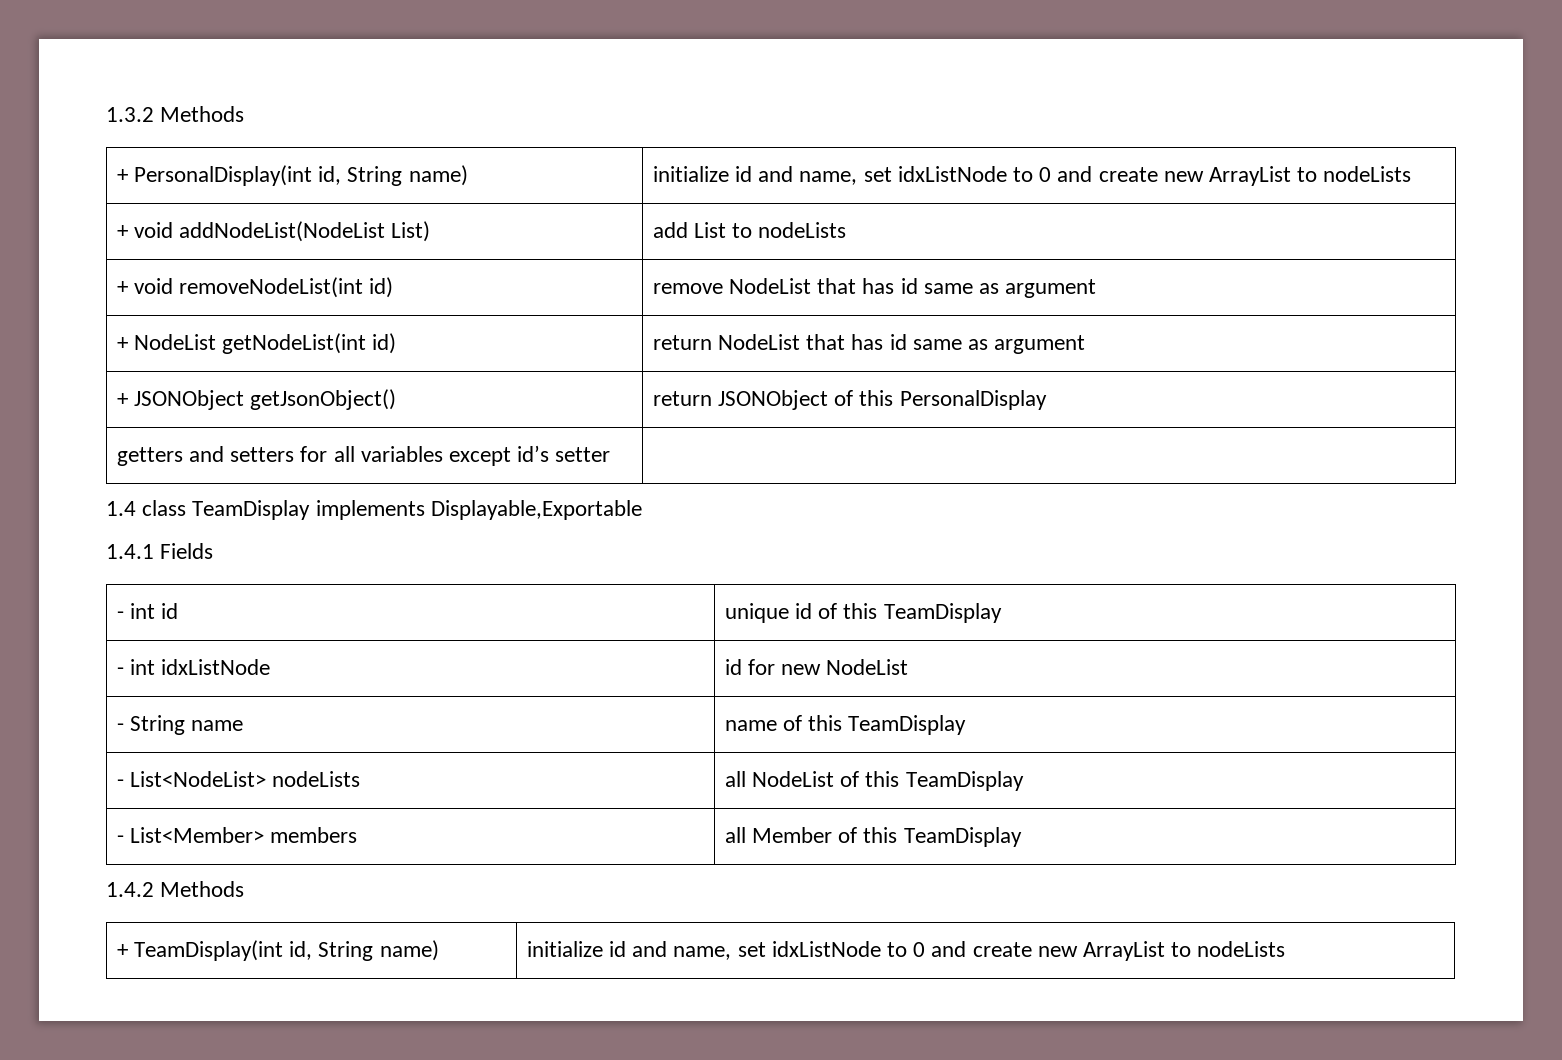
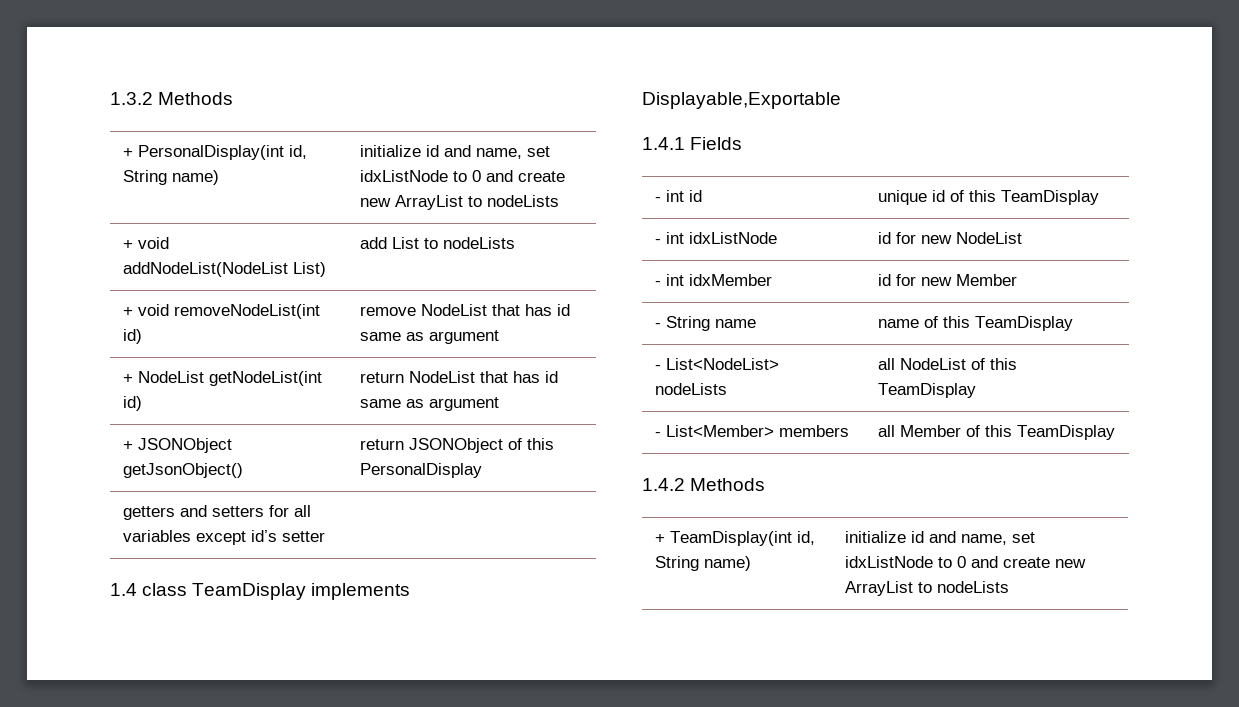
+ - int idxMember | id for new Member

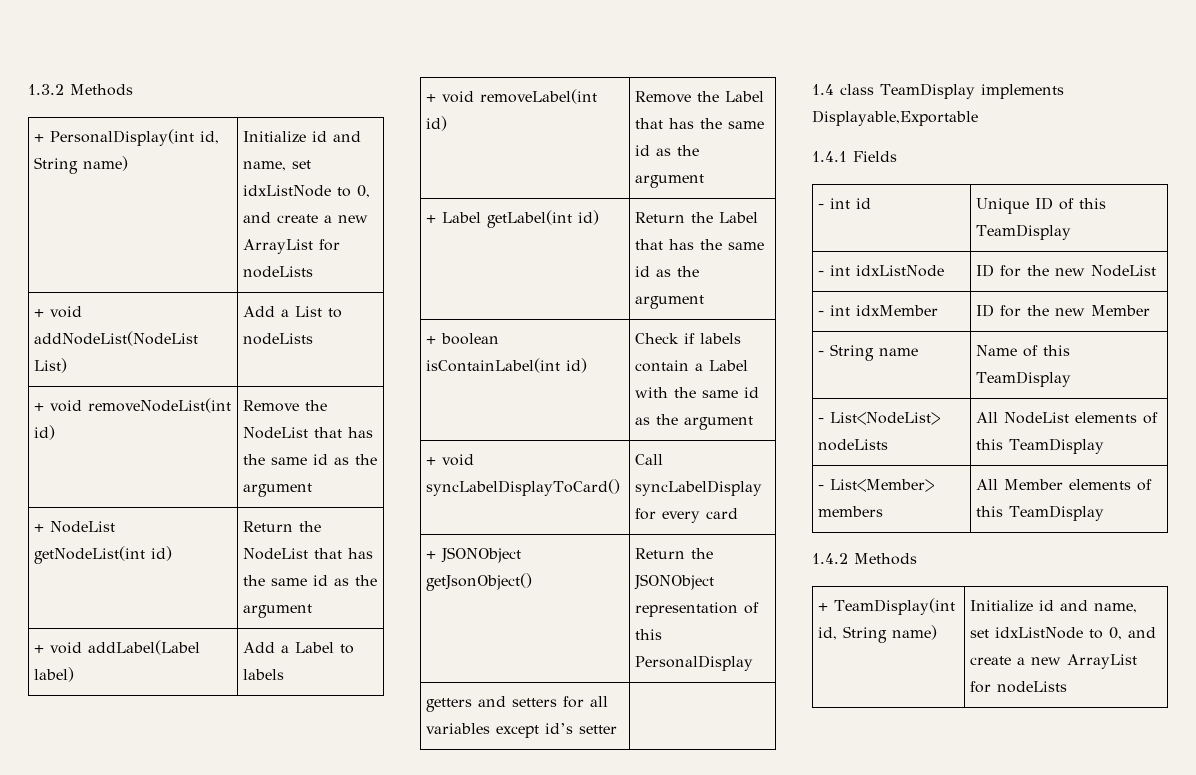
- + PersonalDisplay(int id, String name) | initialize id and name, set idxListNode to 0 and create new ArrayList to nodeLists
+ + PersonalDisplay(int id, String name) | Initialize id and name, set idxListNode to 0, and create a new ArrayList for nodeLists
- + void addNodeList(NodeList List) | add List to nodeLists
+ + void addNodeList(NodeList List) | Add a List to nodeLists
- + void removeNodeList(int id) | remove NodeList that has id same as argument
+ + void removeNodeList(int id) | Remove the NodeList that has the same id as the argument
- + NodeList getNodeList(int id) | return NodeList that has id same as argument
+ + NodeList getNodeList(int id) | Return the NodeList that has the same id as the argument
+ + void addLabel(Label label) | Add a Label to labels
+ + void removeLabel(int id) | Remove the Label that has the same id as the argument
+ + Label getLabel(int id) | Return the Label that has the same id as the argument
+ + boolean isContainLabel(int id) | Check if labels contain a Label with the same id as the argument
+ + void syncLabelDisplayToCard() | Call syncLabelDisplay for every card
- + JSONObject getJsonObject() | return JSONObject of this PersonalDisplay
+ + JSONObject getJsonObject() | Return the JSONObject representation of this PersonalDisplay
- - int id | unique id of this TeamDisplay
+ - int id | Unique ID of this TeamDisplay
- - int idxListNode | id for new NodeList
+ - int idxListNode | ID for the new NodeList
- - int idxMember | id for new Member
+ - int idxMember | ID for the new Member
- - String name | name of this TeamDisplay
+ - String name | Name of this TeamDisplay
- - List<NodeList> nodeLists | all NodeList of this TeamDisplay
+ - List<NodeList> nodeLists | All NodeList elements of this TeamDisplay
- - List<Member> members | all Member of this TeamDisplay
+ - List<Member> members | All Member elements of this TeamDisplay
- + TeamDisplay(int id, String name) | initialize id and name, set idxListNode to 0 and create new ArrayList to nodeLists
+ + TeamDisplay(int id, String name) | Initialize id and name, set idxListNode to 0, and create a new ArrayList for nodeLists

